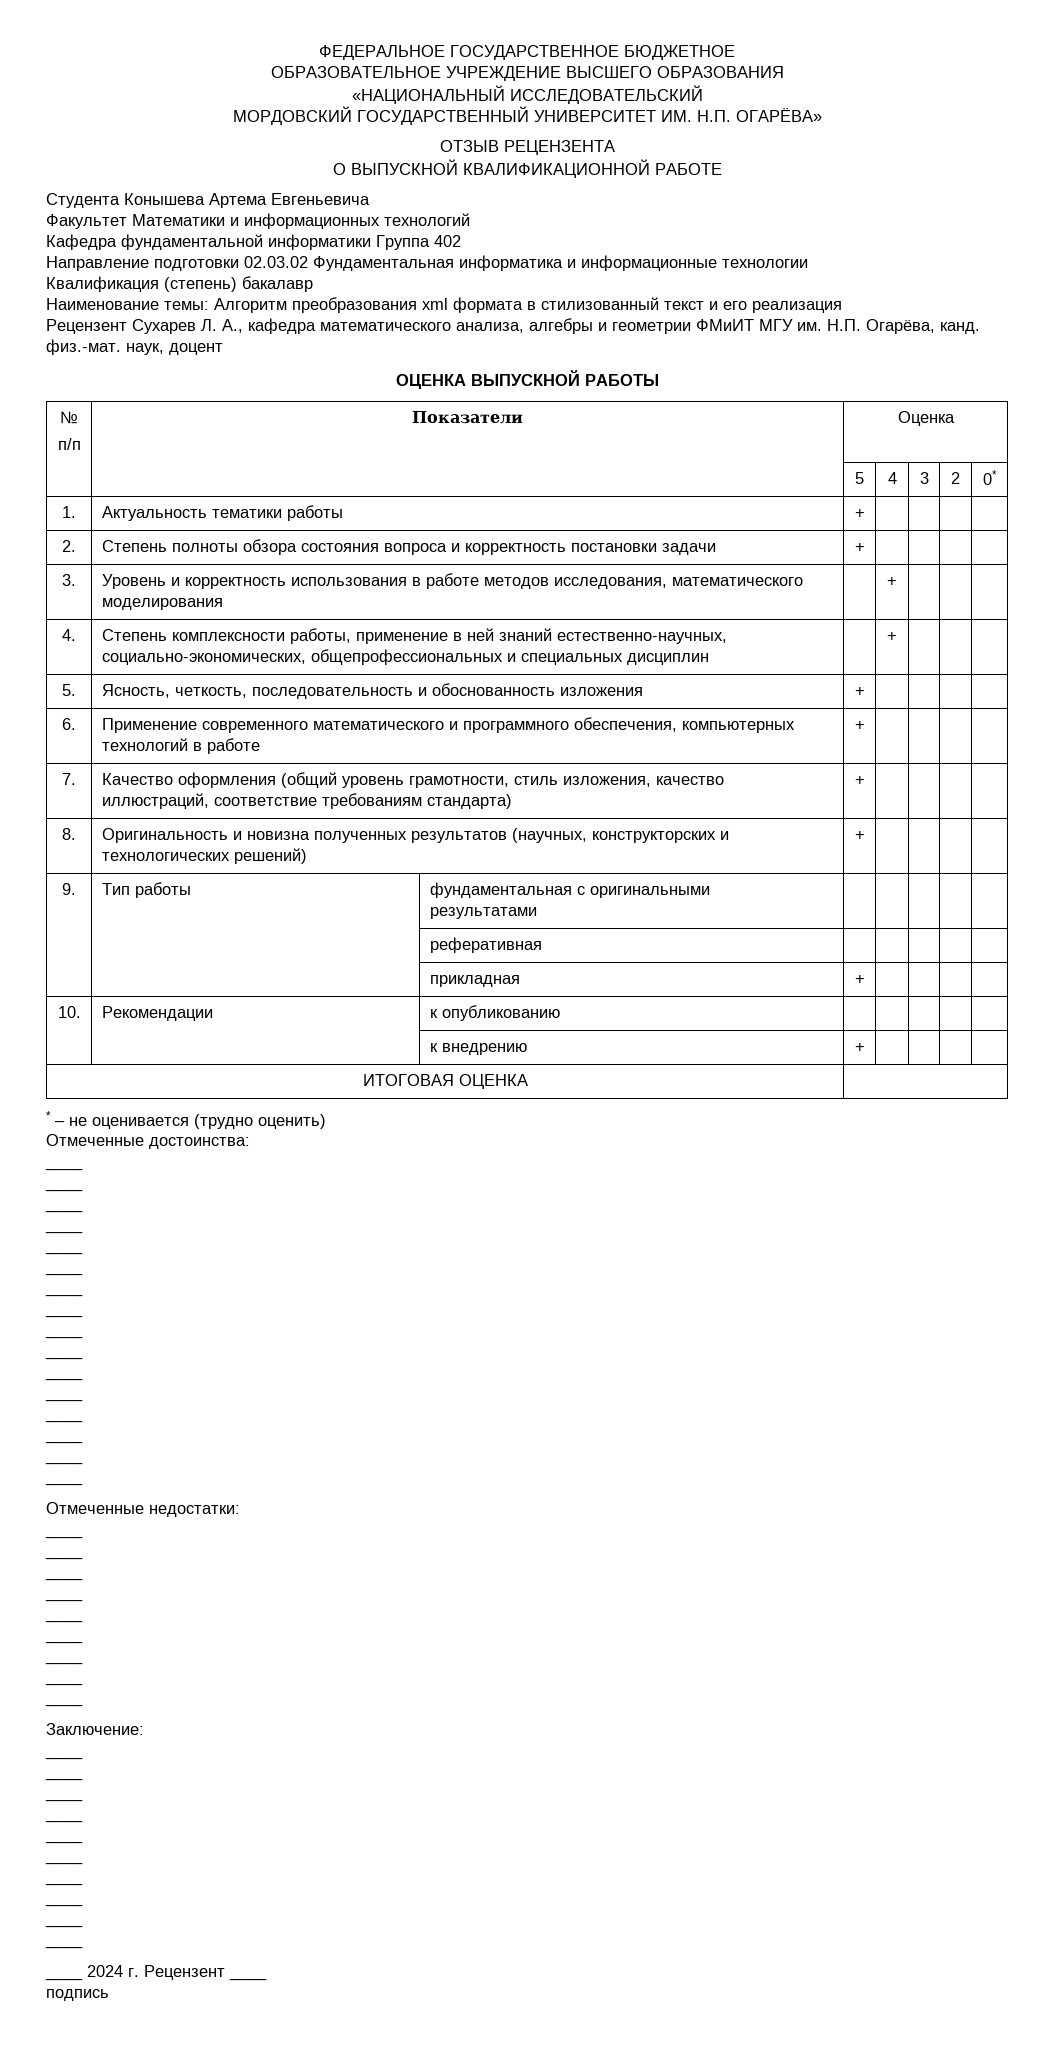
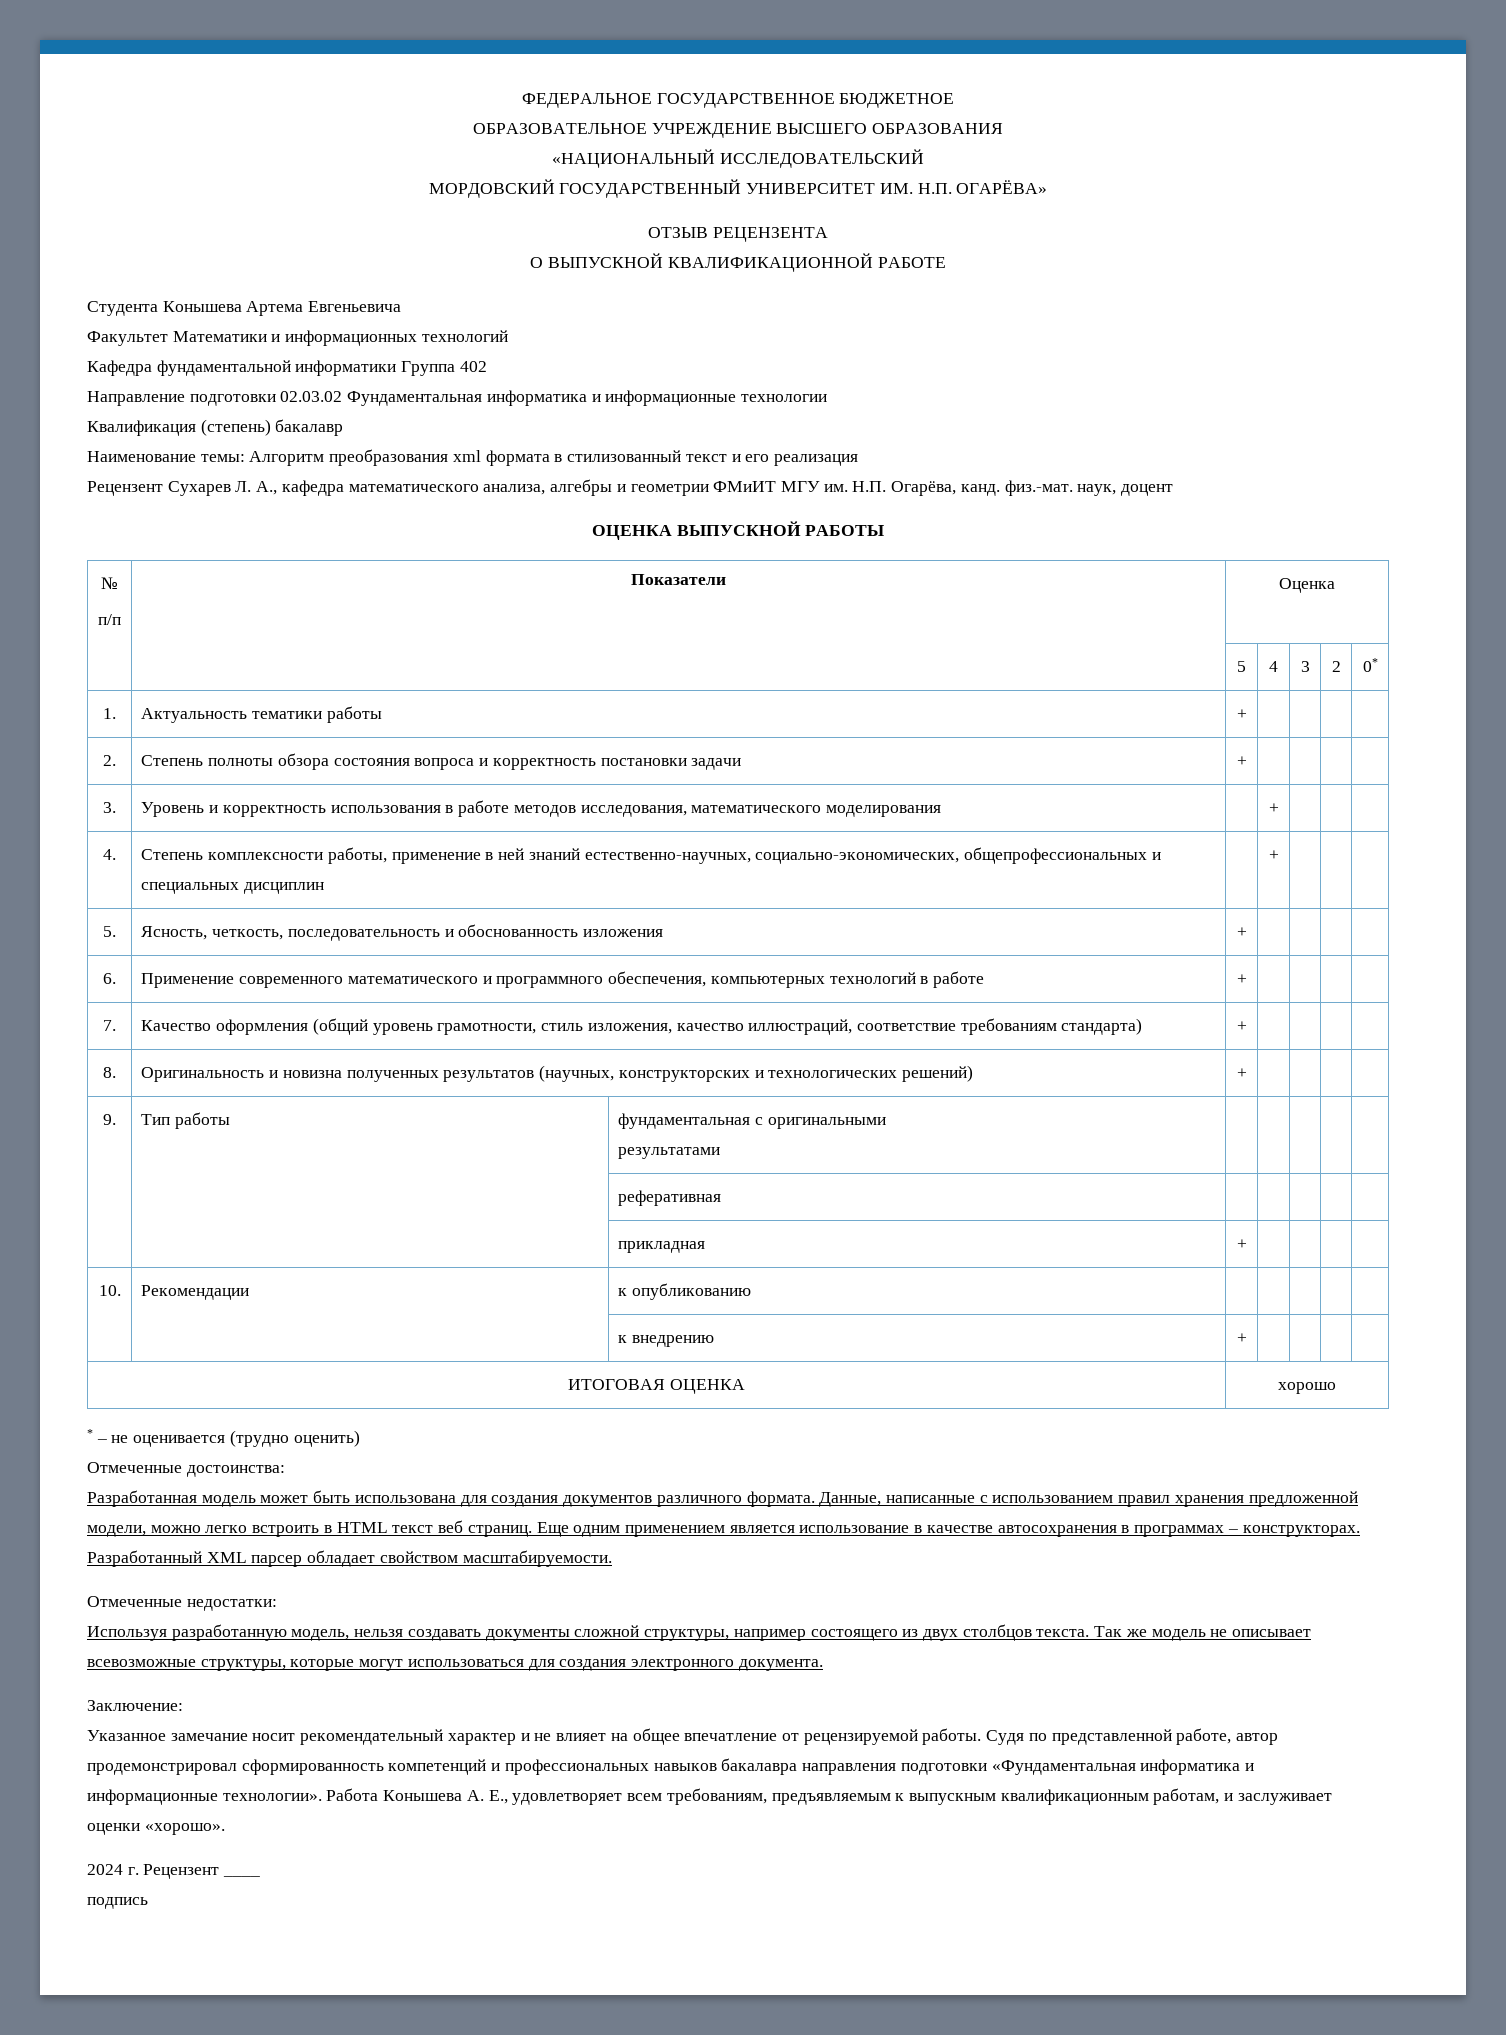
- ИТОГОВАЯ ОЦЕНКА |
+ ИТОГОВАЯ ОЦЕНКА | хорошо
  Отмеченные достоинства:
- ____
- ____
- ____
- ____
- ____
- ____
- ____
- ____
- ____
- ____
- ____
- ____
- ____
- ____
- ____
- ____
+ Разработанная модель может быть использована для создания документов различного формата. Данные, написанные с использованием правил хранения предложенной модели, можно легко встроить в HTML текст веб страниц. Еще одним применением является использование в качестве автосохранения в программах – конструкторах. Разработанный XML парсер обладает свойством масштабируемости.
  Отмеченные недостатки:
- ____
- ____
- ____
- ____
- ____
- ____
- ____
- ____
- ____
+ Используя разработанную модель, нельзя создавать документы сложной структуры, например состоящего из двух столбцов текста. Так же модель не описывает всевозможные структуры, которые могут использоваться для создания электронного документа.
  Заключение:
- ____
- ____
- ____
- ____
- ____
- ____
- ____
- ____
- ____
- ____
- ____ 2024 г. Рецензент ____
+ Указанное замечание носит рекомендательный характер и не влияет на общее впечатление от рецензируемой работы. Судя по представленной работе, автор продемонстрировал сформированность компетенций и профессиональных навыков бакалавра направления подготовки «Фундаментальная информатика и информационные технологии». Работа Конышева А. Е., удовлетворяет всем требованиям, предъявляемым к выпускным квалификационным работам, и заслуживает оценки «хорошо».
+ 2024 г. Рецензент ____

